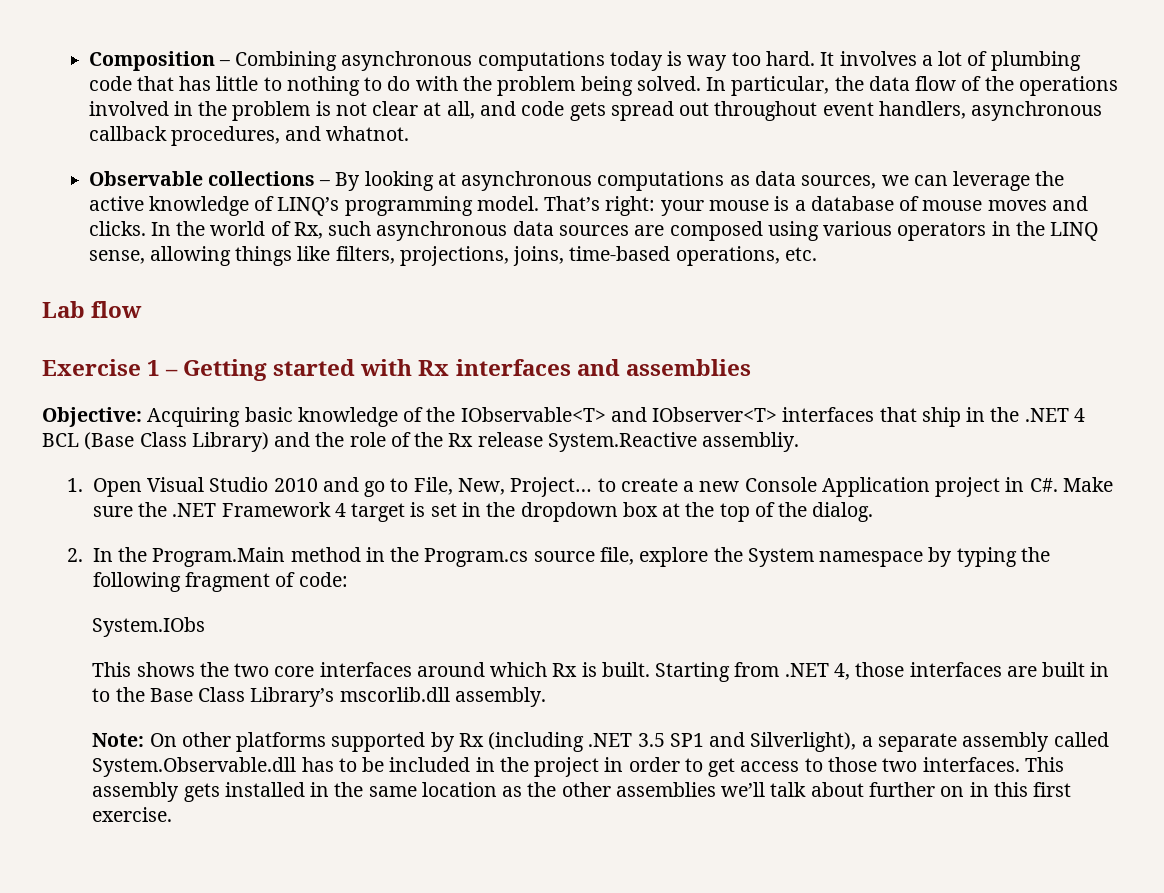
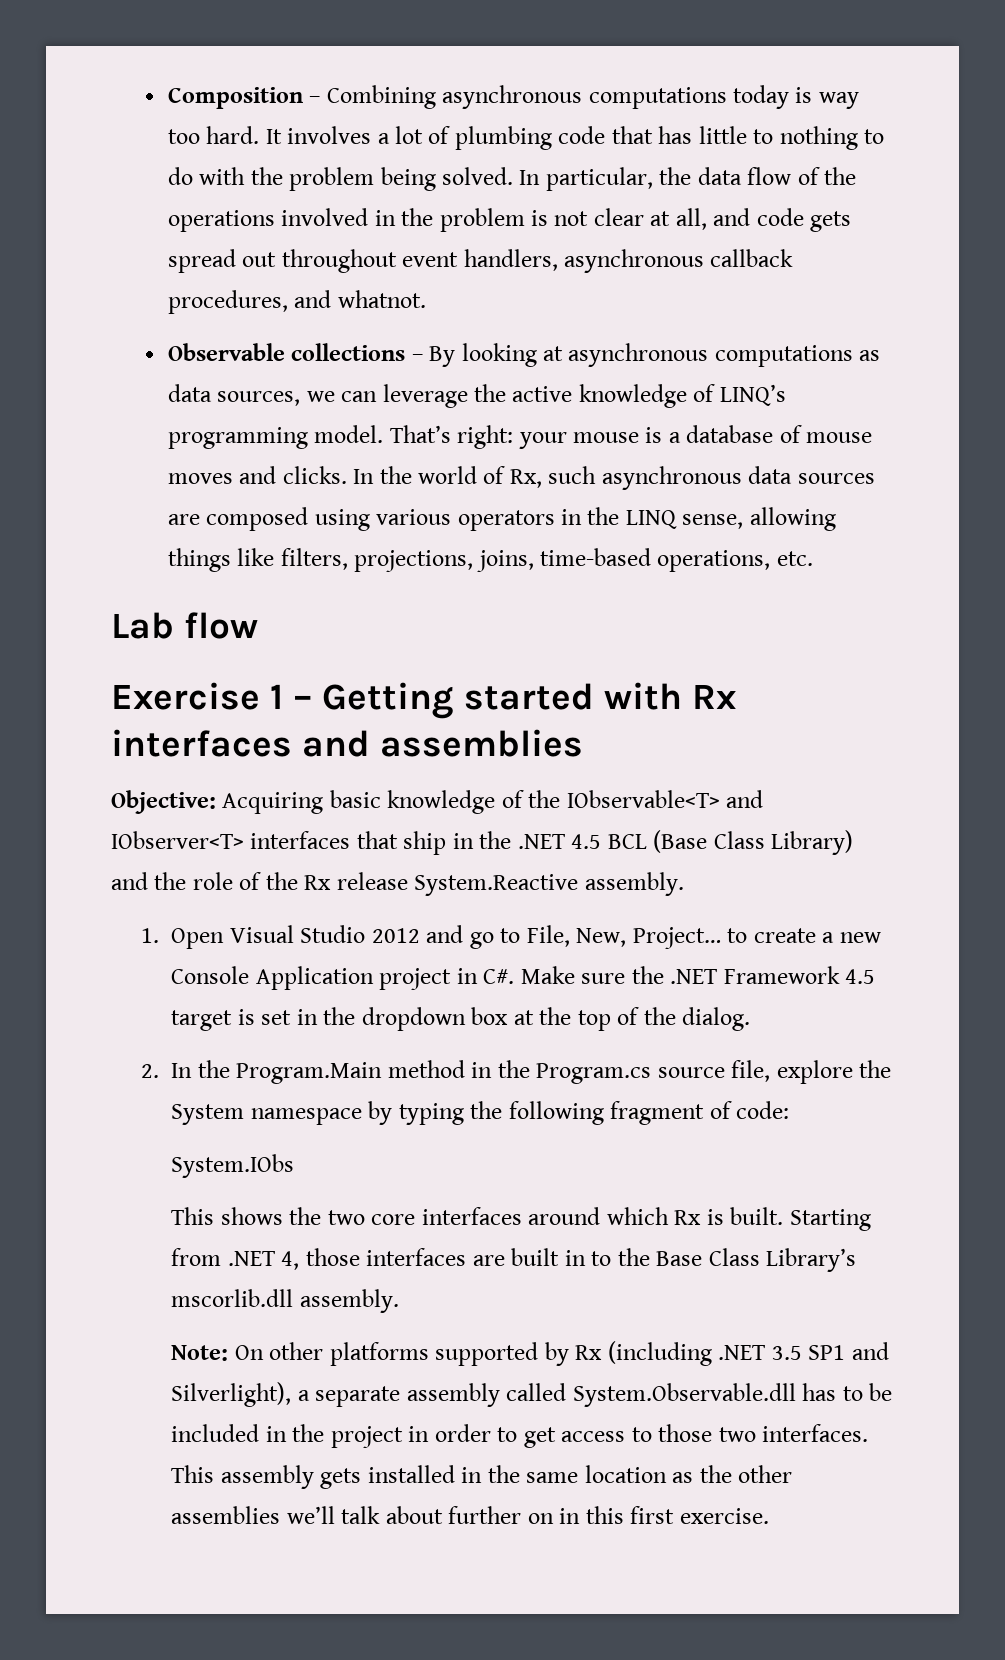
- Objective: Acquiring basic knowledge of the IObservable<T> and IObserver<T> interfaces that ship in the .NET 4 BCL (Base Class Library) and the role of the Rx release System.Reactive assembliy.
+ Objective: Acquiring basic knowledge of the IObservable<T> and IObserver<T> interfaces that ship in the .NET 4.5 BCL (Base Class Library) and the role of the Rx release System.Reactive assembly.
- 1. Open Visual Studio 2010 and go to File, New, Project… to create a new Console Application project in C#. Make sure the .NET Framework 4 target is set in the dropdown box at the top of the dialog.
+ 1. Open Visual Studio 2012 and go to File, New, Project… to create a new Console Application project in C#. Make sure the .NET Framework 4.5 target is set in the dropdown box at the top of the dialog.

